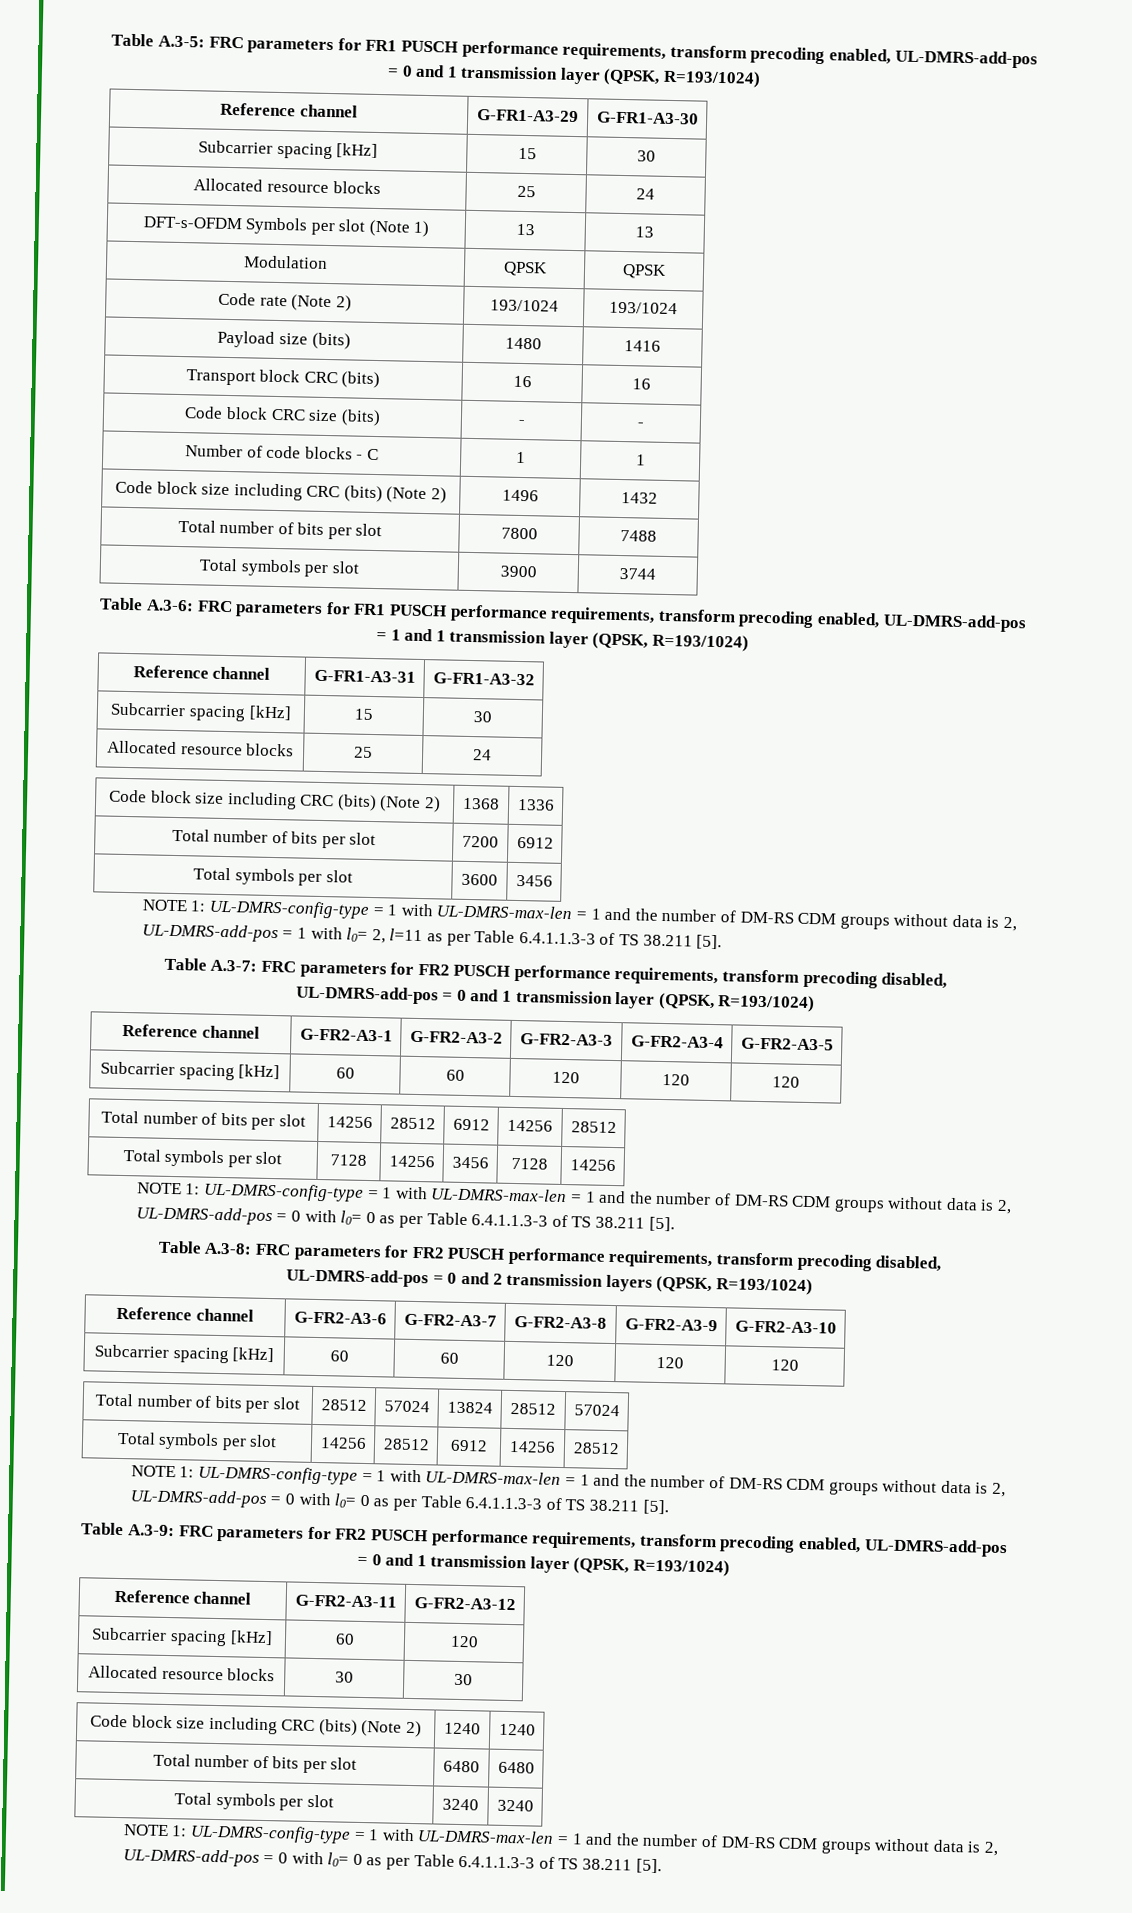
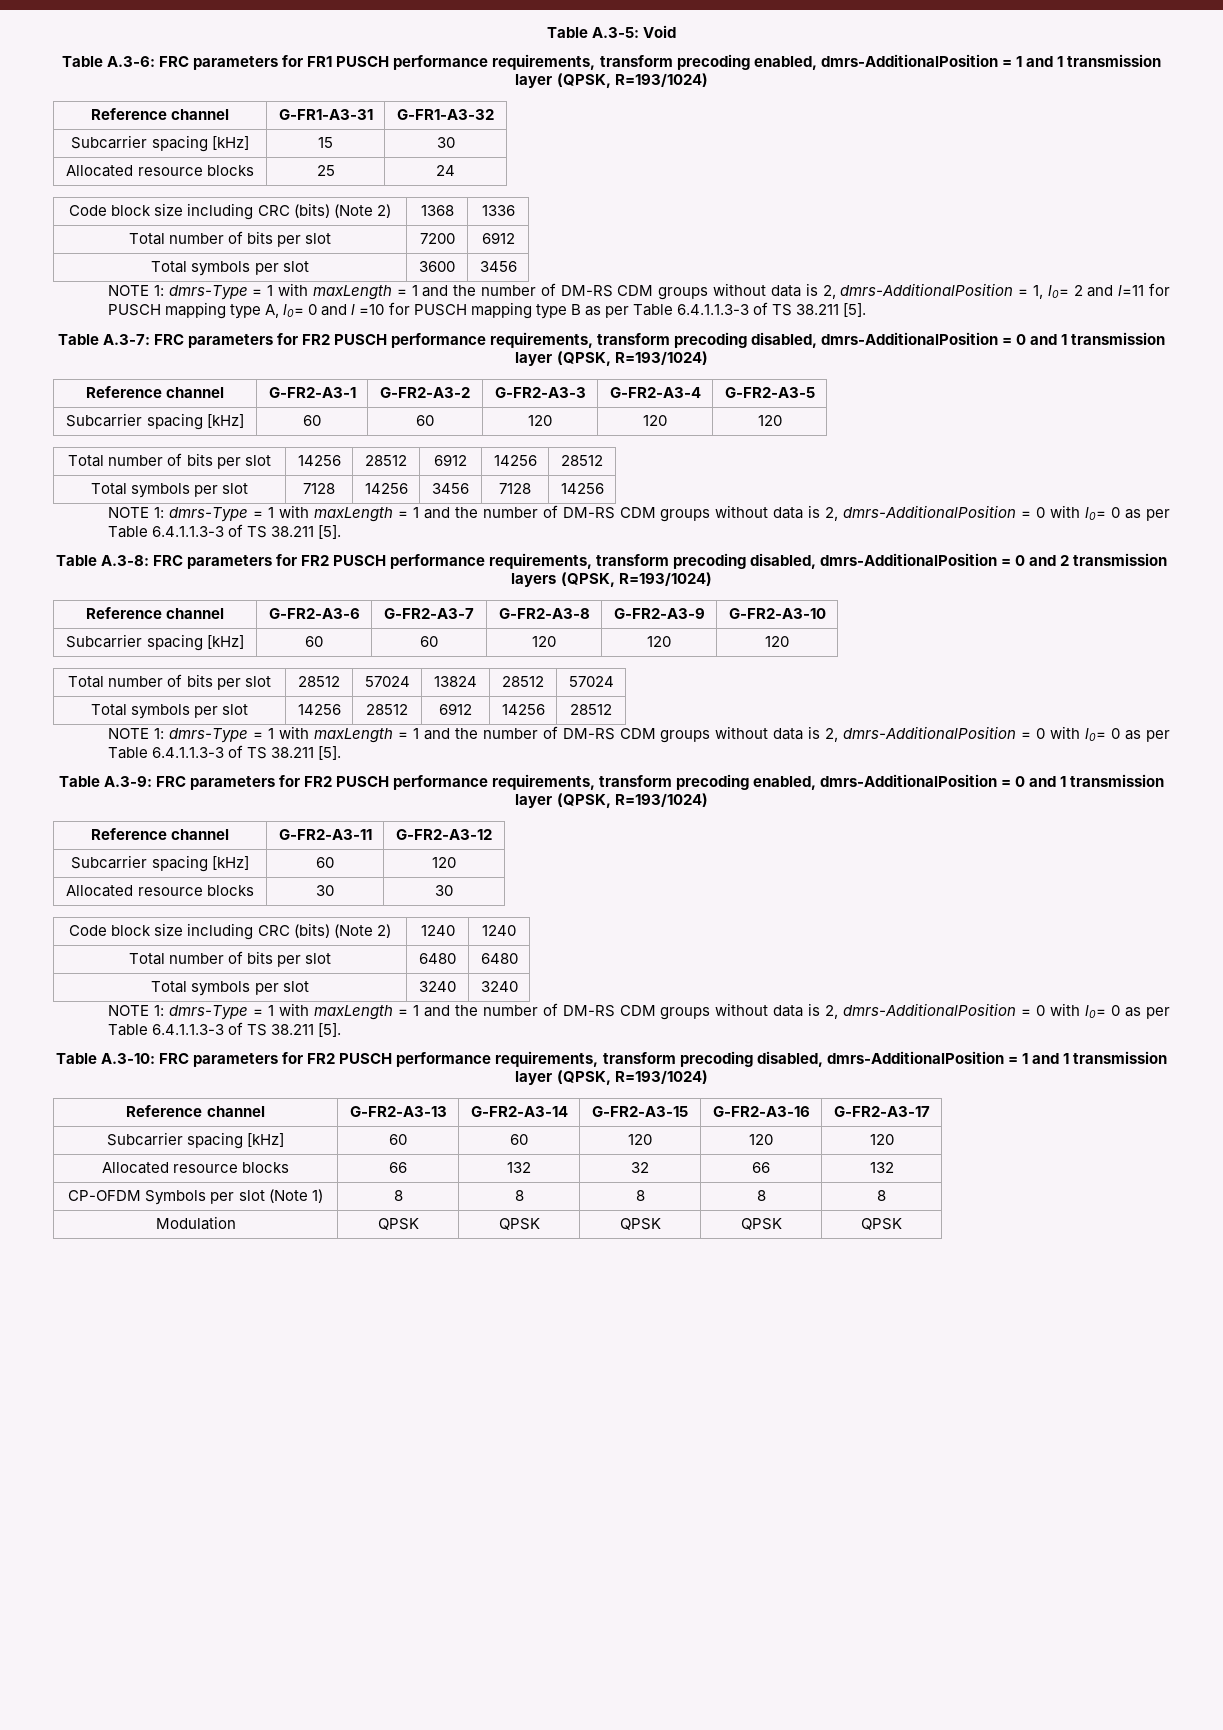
- Table A.3-5: FRC parameters for FR1 PUSCH performance requirements, transform precoding enabled, UL-DMRS-add-pos = 0 and 1 transmission layer (QPSK, R=193/1024)
- Reference channel | G-FR1-A3-29 | G-FR1-A3-30
- Subcarrier spacing [kHz] | 15 | 30
- Allocated resource blocks | 25 | 24
- DFT-s-OFDM Symbols per slot (Note 1) | 13 | 13
- Modulation | QPSK | QPSK
- Code rate (Note 2) | 193/1024 | 193/1024
- Payload size (bits) | 1480 | 1416
- Transport block CRC (bits) | 16 | 16
- Code block CRC size (bits) | - | -
- Number of code blocks - C | 1 | 1
- Code block size including CRC (bits) (Note 2) | 1496 | 1432
- Total number of bits per slot | 7800 | 7488
- Total symbols per slot | 3900 | 3744
+ Table A.3-5: Void
- Table A.3-6: FRC parameters for FR1 PUSCH performance requirements, transform precoding enabled, UL-DMRS-add-pos = 1 and 1 transmission layer (QPSK, R=193/1024)
+ Table A.3-6: FRC parameters for FR1 PUSCH performance requirements, transform precoding enabled, dmrs-AdditionalPosition = 1 and 1 transmission layer (QPSK, R=193/1024)
- NOTE 1: UL-DMRS-config-type = 1 with UL-DMRS-max-len = 1 and the number of DM-RS CDM groups without data is 2, UL-DMRS-add-pos = 1 with l0= 2, l=11 as per Table 6.4.1.1.3-3 of TS 38.211 [5].
+ NOTE 1: dmrs-Type = 1 with maxLength = 1 and the number of DM-RS CDM groups without data is 2, dmrs-AdditionalPosition = 1, l0= 2 and l=11 for PUSCH mapping type A, l0= 0 and l =10 for PUSCH mapping type B as per Table 6.4.1.1.3-3 of TS 38.211 [5].
- Table A.3-7: FRC parameters for FR2 PUSCH performance requirements, transform precoding disabled, UL-DMRS-add-pos = 0 and 1 transmission layer (QPSK, R=193/1024)
+ Table A.3-7: FRC parameters for FR2 PUSCH performance requirements, transform precoding disabled, dmrs-AdditionalPosition = 0 and 1 transmission layer (QPSK, R=193/1024)
  Total symbols per slot | 7128 | 14256 | 3456 | 7128 | 14256
- NOTE 1: UL-DMRS-config-type = 1 with UL-DMRS-max-len = 1 and the number of DM-RS CDM groups without data is 2, UL-DMRS-add-pos = 0 with l0= 0 as per Table 6.4.1.1.3-3 of TS 38.211 [5].
+ NOTE 1: dmrs-Type = 1 with maxLength = 1 and the number of DM-RS CDM groups without data is 2, dmrs-AdditionalPosition = 0 with l0= 0 as per Table 6.4.1.1.3-3 of TS 38.211 [5].
- Table A.3-8: FRC parameters for FR2 PUSCH performance requirements, transform precoding disabled, UL-DMRS-add-pos = 0 and 2 transmission layers (QPSK, R=193/1024)
+ Table A.3-8: FRC parameters for FR2 PUSCH performance requirements, transform precoding disabled, dmrs-AdditionalPosition = 0 and 2 transmission layers (QPSK, R=193/1024)
  Total symbols per slot | 14256 | 28512 | 6912 | 14256 | 28512
- NOTE 1: UL-DMRS-config-type = 1 with UL-DMRS-max-len = 1 and the number of DM-RS CDM groups without data is 2, UL-DMRS-add-pos = 0 with l0= 0 as per Table 6.4.1.1.3-3 of TS 38.211 [5].
+ NOTE 1: dmrs-Type = 1 with maxLength = 1 and the number of DM-RS CDM groups without data is 2, dmrs-AdditionalPosition = 0 with l0= 0 as per Table 6.4.1.1.3-3 of TS 38.211 [5].
- Table A.3-9: FRC parameters for FR2 PUSCH performance requirements, transform precoding enabled, UL-DMRS-add-pos = 0 and 1 transmission layer (QPSK, R=193/1024)
+ Table A.3-9: FRC parameters for FR2 PUSCH performance requirements, transform precoding enabled, dmrs-AdditionalPosition = 0 and 1 transmission layer (QPSK, R=193/1024)
  Total symbols per slot | 3240 | 3240
- NOTE 1: UL-DMRS-config-type = 1 with UL-DMRS-max-len = 1 and the number of DM-RS CDM groups without data is 2, UL-DMRS-add-pos = 0 with l0= 0 as per Table 6.4.1.1.3-3 of TS 38.211 [5].
+ NOTE 1: dmrs-Type = 1 with maxLength = 1 and the number of DM-RS CDM groups without data is 2, dmrs-AdditionalPosition = 0 with l0= 0 as per Table 6.4.1.1.3-3 of TS 38.211 [5].
+ Table A.3-10: FRC parameters for FR2 PUSCH performance requirements, transform precoding disabled, dmrs-AdditionalPosition = 1 and 1 transmission layer (QPSK, R=193/1024)
+ Reference channel | G-FR2-A3-13 | G-FR2-A3-14 | G-FR2-A3-15 | G-FR2-A3-16 | G-FR2-A3-17
+ Subcarrier spacing [kHz] | 60 | 60 | 120 | 120 | 120
+ Allocated resource blocks | 66 | 132 | 32 | 66 | 132
+ CP-OFDM Symbols per slot (Note 1) | 8 | 8 | 8 | 8 | 8
+ Modulation | QPSK | QPSK | QPSK | QPSK | QPSK

